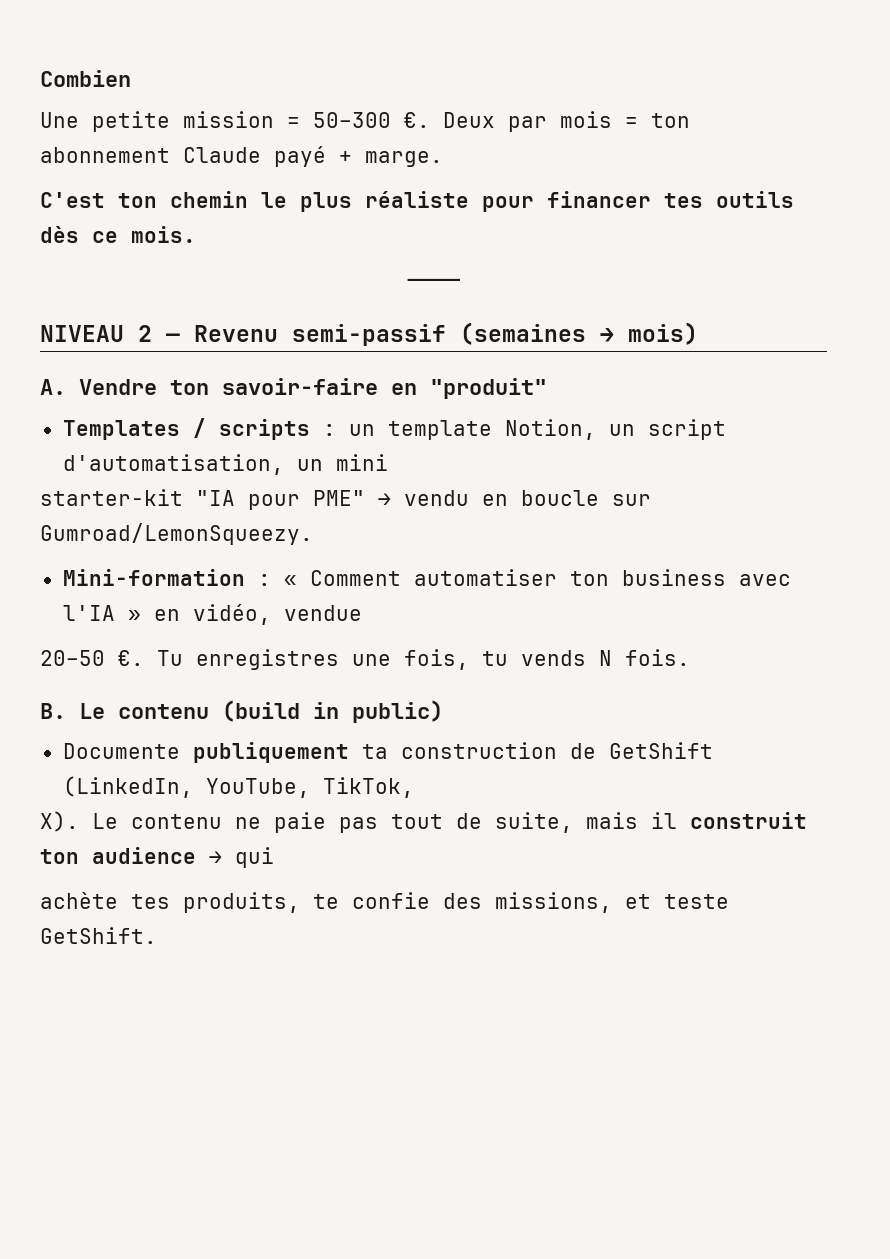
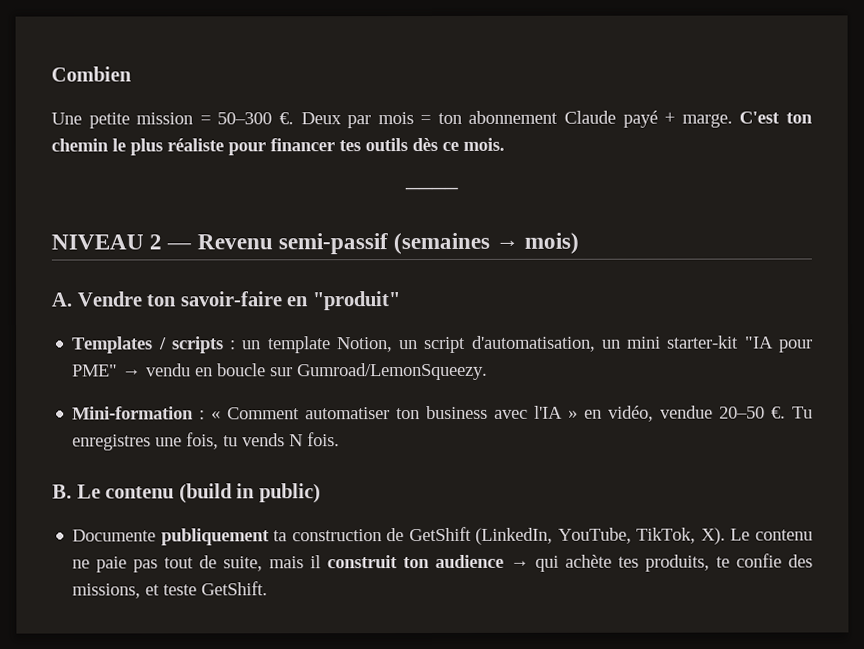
- Deux par mois = ton abonnement Claude payé + marge.
- C'est ton chemin le plus réaliste pour financer tes outils dès ce mois.
+ Deux par mois = ton abonnement Claude payé + marge. C'est ton chemin le plus réaliste pour financer tes outils dès ce mois.
- Templates / scripts : un template Notion, un script d'automatisation, un mini
- starter-kit "IA pour PME" → vendu en boucle sur Gumroad/LemonSqueezy.
+ Templates / scripts : un template Notion, un script d'automatisation, un mini starter-kit "IA pour PME" → vendu en boucle sur Gumroad/LemonSqueezy.
- Mini-formation : « Comment automatiser ton business avec l'IA » en vidéo, vendue
- 20–50 €.
+ Mini-formation : « Comment automatiser ton business avec l'IA » en vidéo, vendue 20–50 €.
- Documente publiquement ta construction de GetShift (LinkedIn, YouTube, TikTok,
- X). Le contenu ne paie pas tout de suite, mais il construit ton audience → qui
- achète tes produits, te confie des missions, et teste GetShift.
+ Documente publiquement ta construction de GetShift (LinkedIn, YouTube, TikTok, X). Le contenu ne paie pas tout de suite, mais il construit ton audience → qui achète tes produits, te confie des missions, et teste GetShift.

